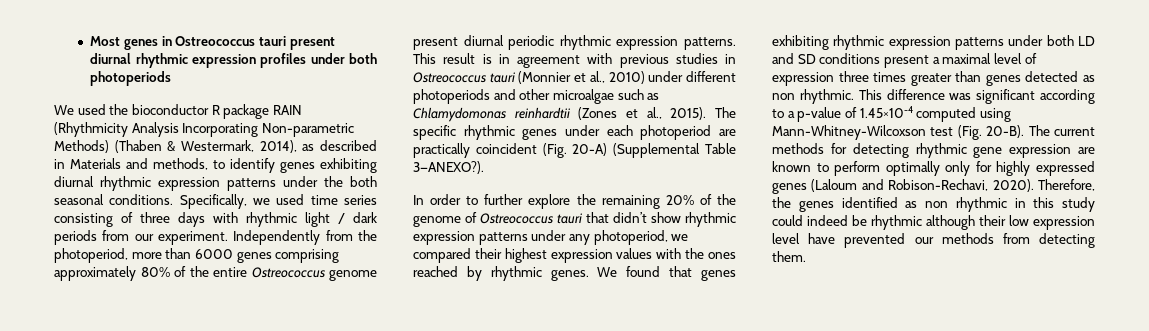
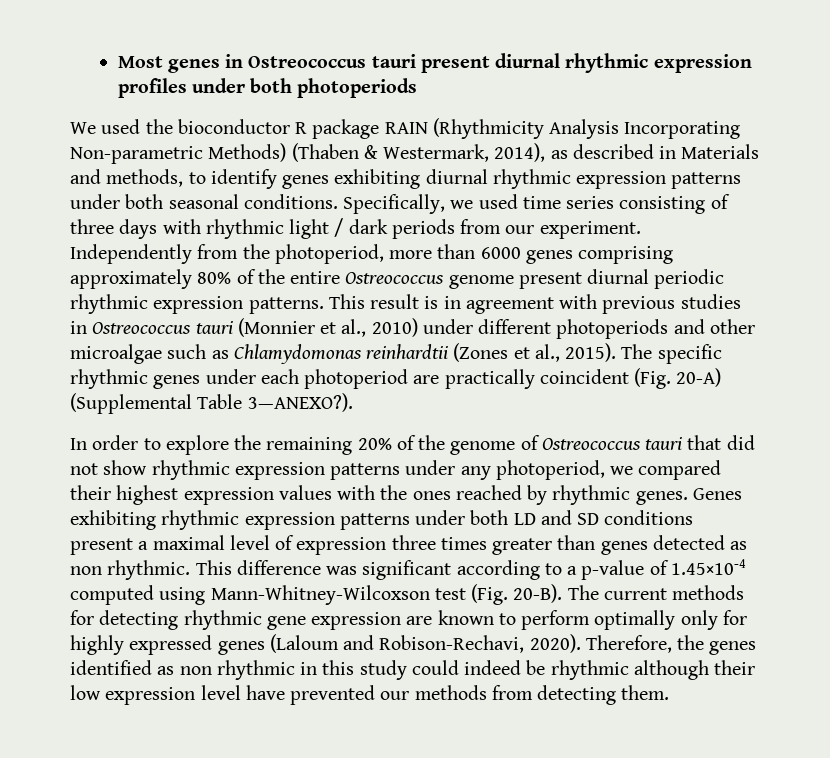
- We used the bioconductor R package RAIN (Rhythmicity Analysis Incorporating Non-parametric Methods) (Thaben & Westermark, 2014), as described in Materials and methods, to identify genes exhibiting diurnal rhythmic expression patterns under the both seasonal conditions.
+ We used the bioconductor R package RAIN (Rhythmicity Analysis Incorporating Non-parametric Methods) (Thaben & Westermark, 2014), as described in Materials and methods, to identify genes exhibiting diurnal rhythmic expression patterns under both seasonal conditions.
- In order to further explore the remaining 20% of the genome of Ostreococcus tauri that didn’t show rhythmic expression patterns under any photoperiod, we compared their highest expression values with the ones reached by rhythmic genes.
+ In order to explore the remaining 20% of the genome of Ostreococcus tauri that did not show rhythmic expression patterns under any photoperiod, we compared their highest expression values with the ones reached by rhythmic genes.
- We found that genes exhibiting rhythmic expression patterns under both LD and SD conditions present a maximal level of expression three times greater than genes detected as non rhythmic.
+ Genes exhibiting rhythmic expression patterns under both LD and SD conditions present a maximal level of expression three times greater than genes detected as non rhythmic.

